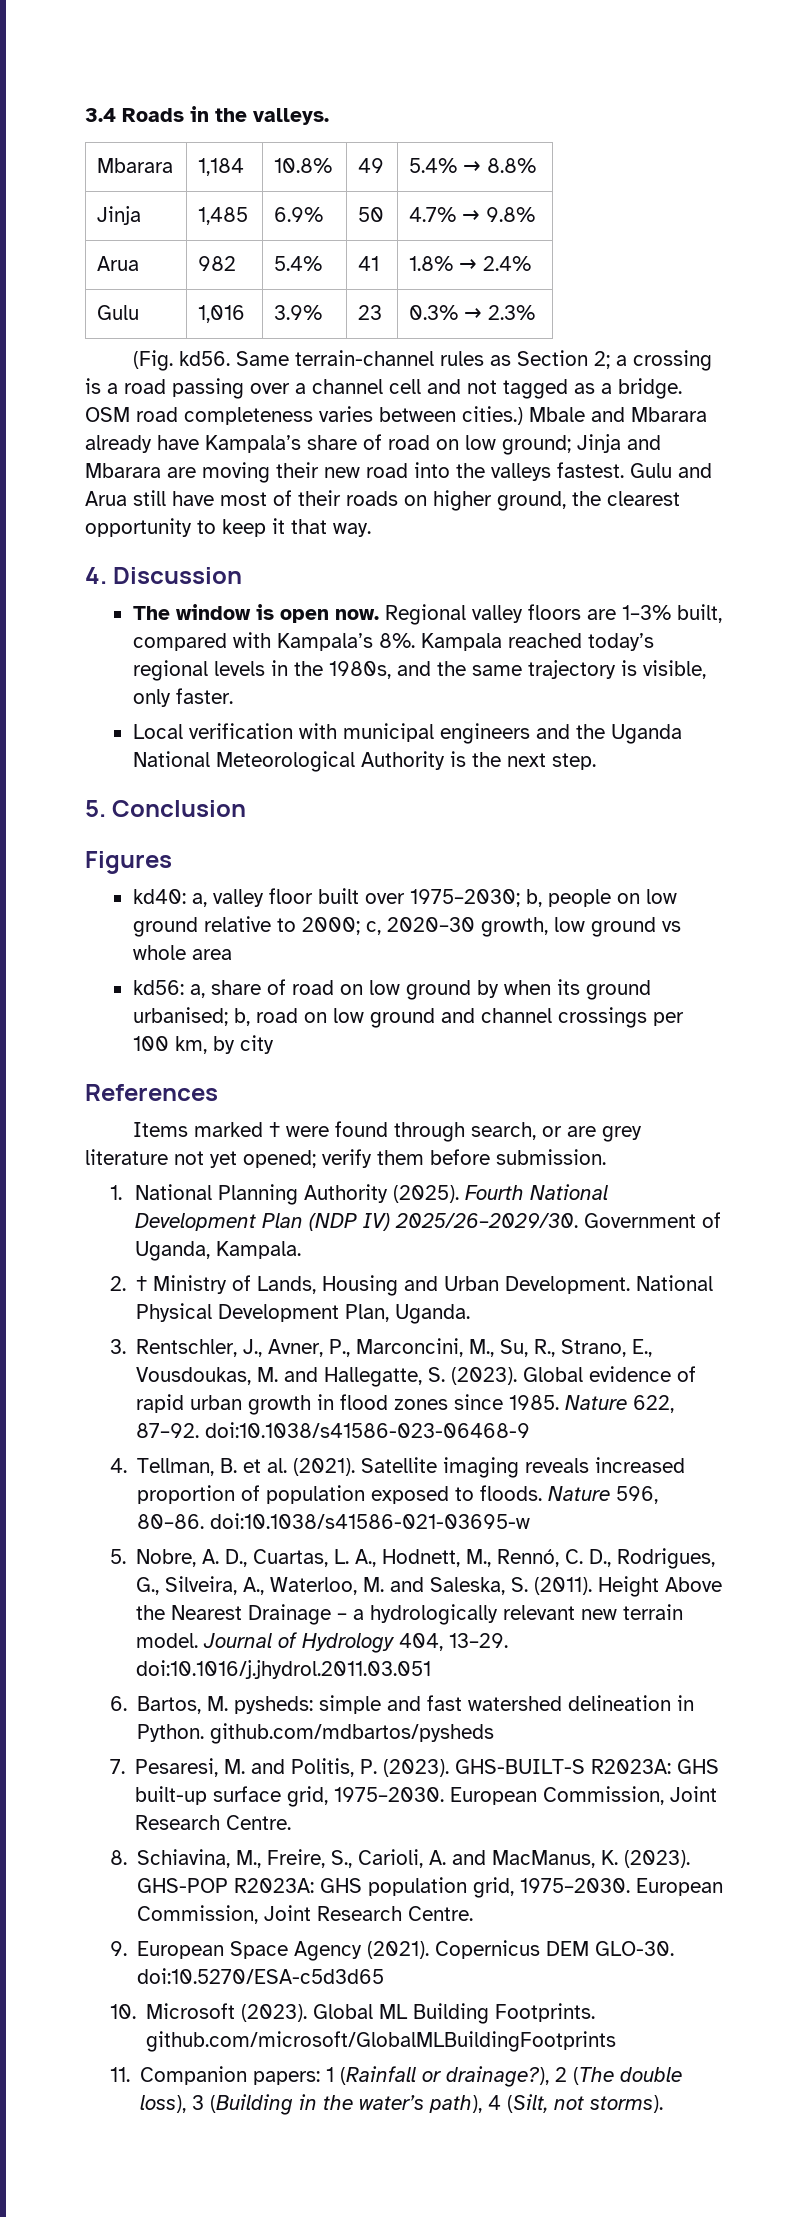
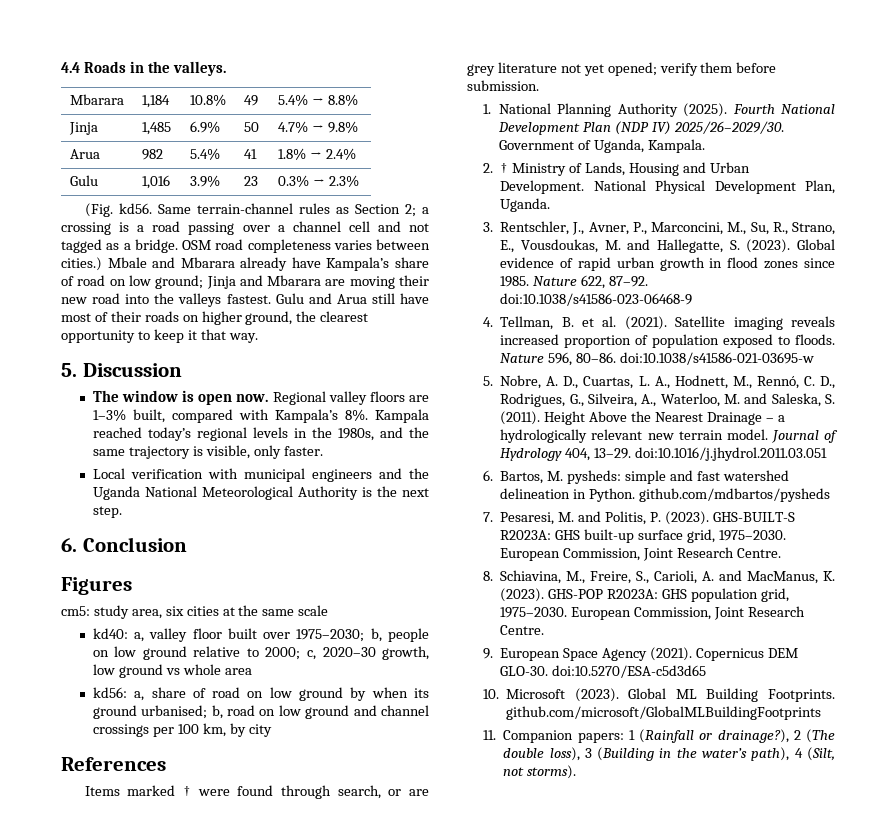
- 3.4 Roads in the valleys.
+ 4.4 Roads in the valleys.
- 4. Discussion
+ 5. Discussion
- 5. Conclusion
+ 6. Conclusion
+ cm5: study area, six cities at the same scale

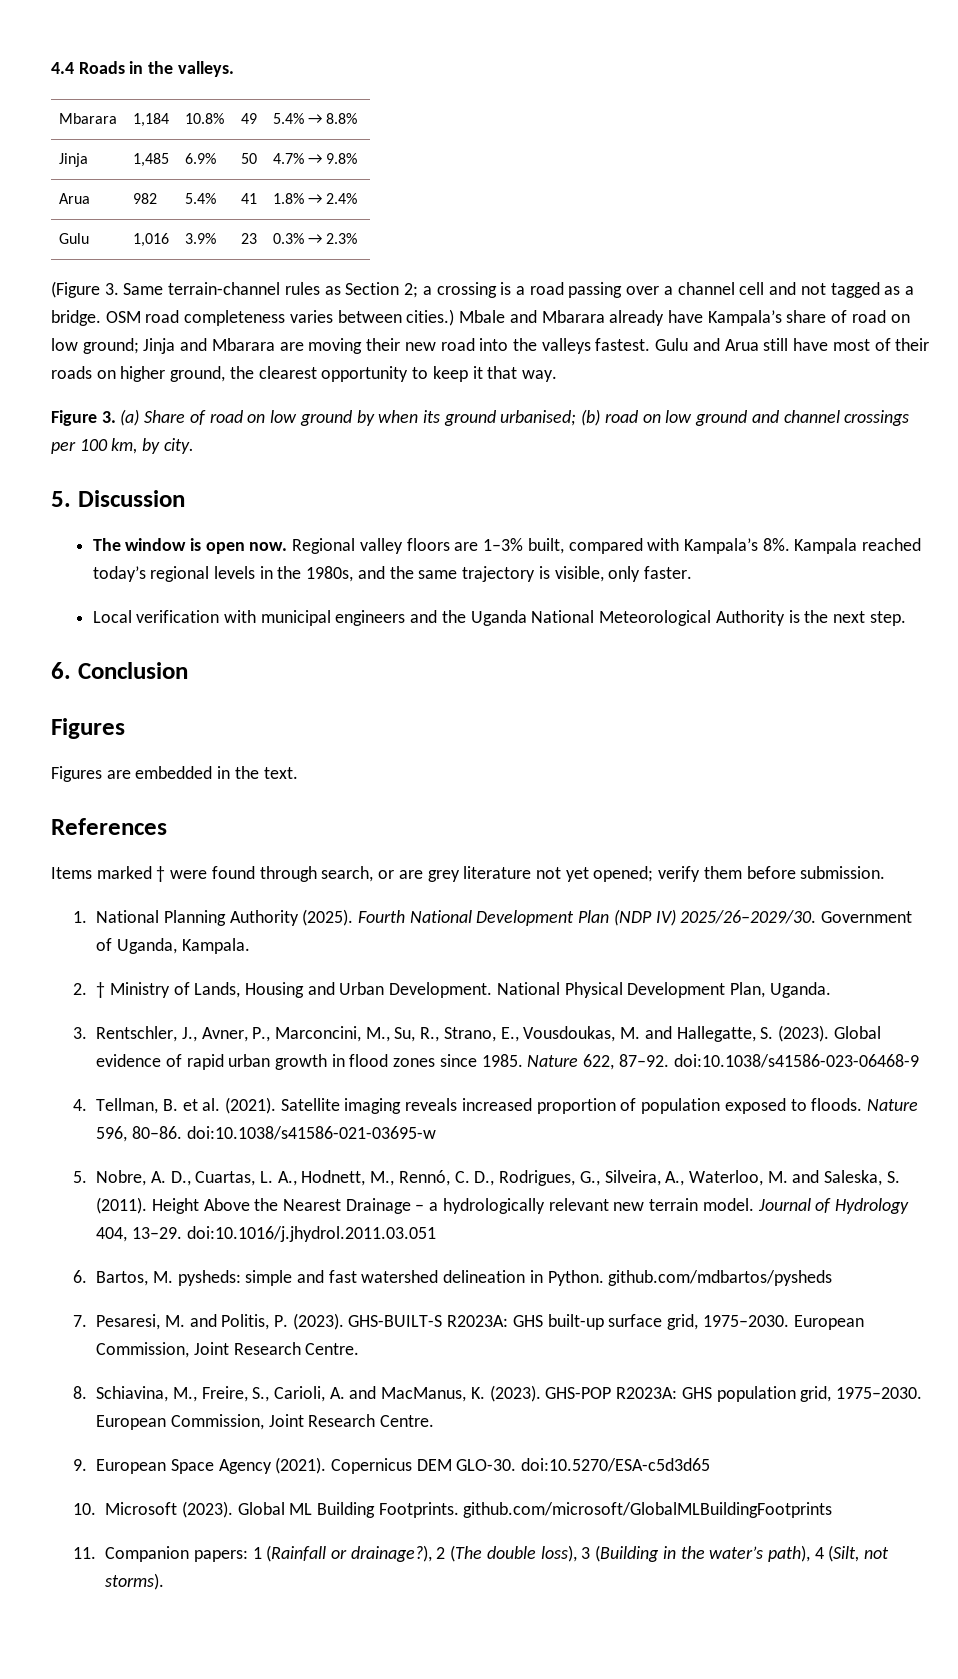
- (Fig. kd56. Same terrain-channel rules as Section 2; a crossing is a road passing over a channel cell and not tagged as a bridge.
+ (Figure 3. Same terrain-channel rules as Section 2; a crossing is a road passing over a channel cell and not tagged as a bridge.
+ Figure 3. (a) Share of road on low ground by when its ground urbanised; (b) road on low ground and channel crossings per 100 km, by city.
- cm5: study area, six cities at the same scale
- kd40: a, valley floor built over 1975–2030; b, people on low ground relative to 2000; c, 2020–30 growth, low ground vs whole area
- kd56: a, share of road on low ground by when its ground urbanised; b, road on low ground and channel crossings per 100 km, by city
+ Figures are embedded in the text.

